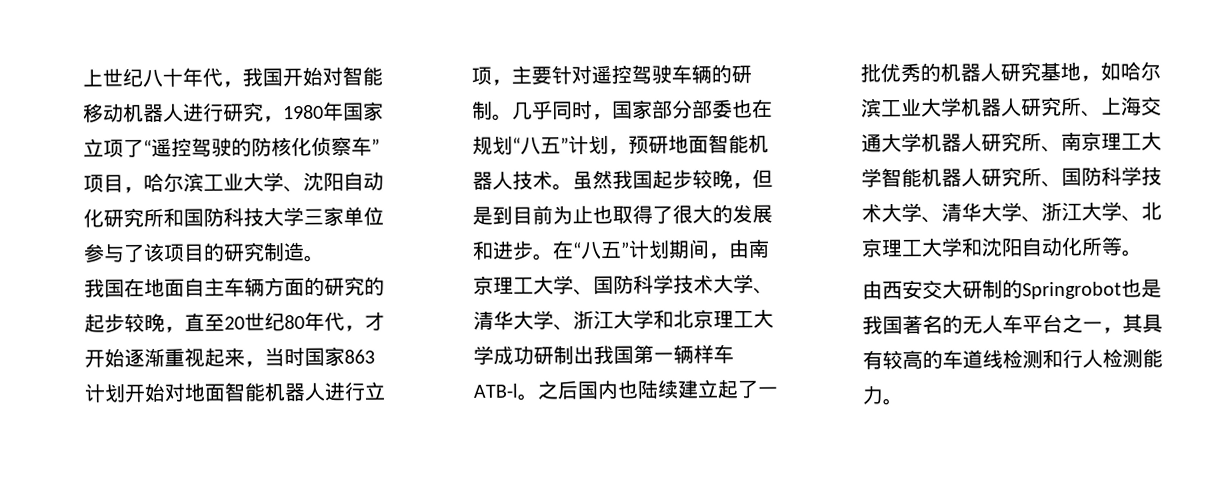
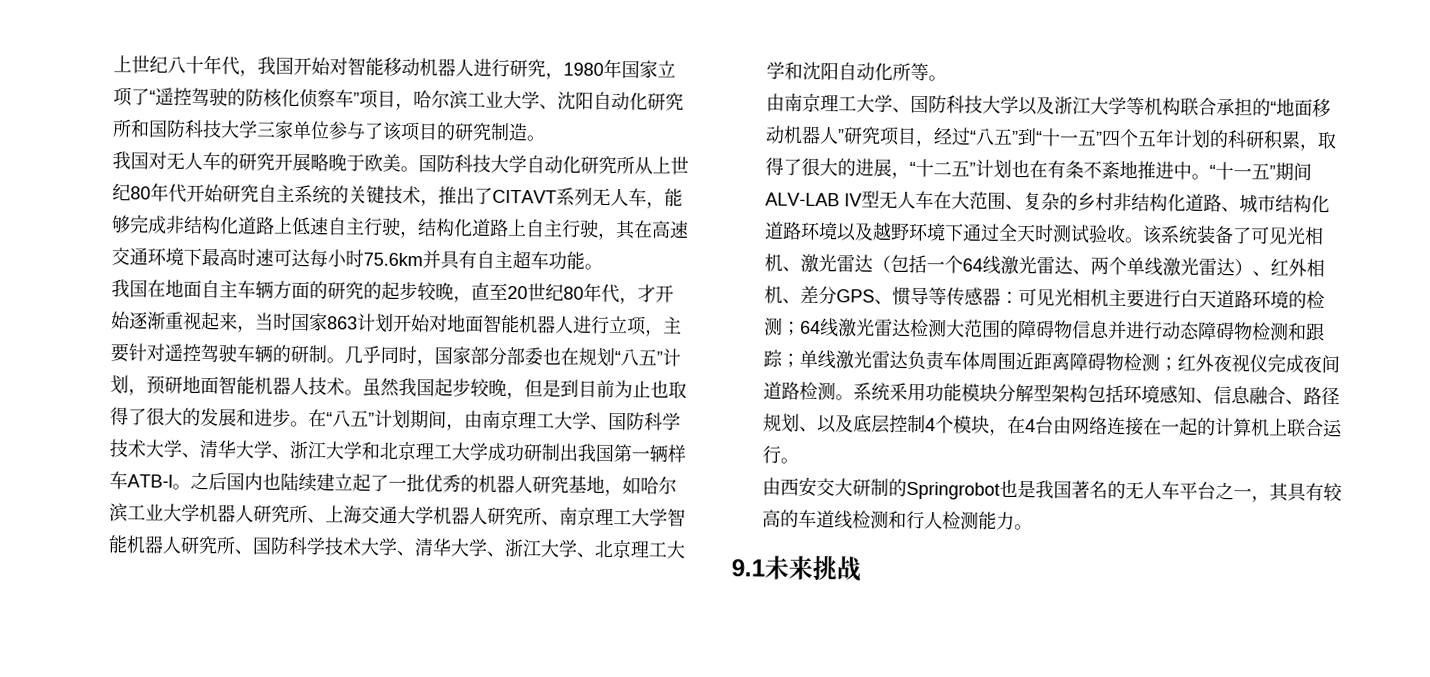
+ 我国对无人车的研究开展略晚于欧美。国防科技大学自动化研究所从上世纪80年代开始研究自主系统的关键技术，推出了CITAVT系列无人车，能够完成非结构化道路上低速自主行驶，结构化道路上自主行驶，其在高速交通环境下最高时速可达每小时75.6km并具有自主超车功能。
+ 由南京理工大学、国防科技大学以及浙江大学等机构联合承担的“地面移动机器人”研究项目，经过“八五”到“十一五”四个五年计划的科研积累，取得了很大的进展，“十二五”计划也在有条不紊地推进中。“十一五”期间ALV-LAB IV型无人车在大范围、复杂的乡村非结构化道路、城市结构化道路环境以及越野环境下通过全天时测试验收。该系统装备了可见光相机、激光雷达（包括一个64线激光雷达、两个单线激光雷达）、红外相机、差分GPS、惯导等传感器：可见光相机主要进行白天道路环境的检测；64线激光雷达检测大范围的障碍物信息并进行动态障碍物检测和跟踪；单线激光雷达负责车体周围近距离障碍物检测；红外夜视仪完成夜间道路检测。系统釆用功能模块分解型架构包括环境感知、信息融合、路径规划、以及底层控制4个模块，在4台由网络连接在一起的计算机上联合运行。
+ 9.1未来挑战

